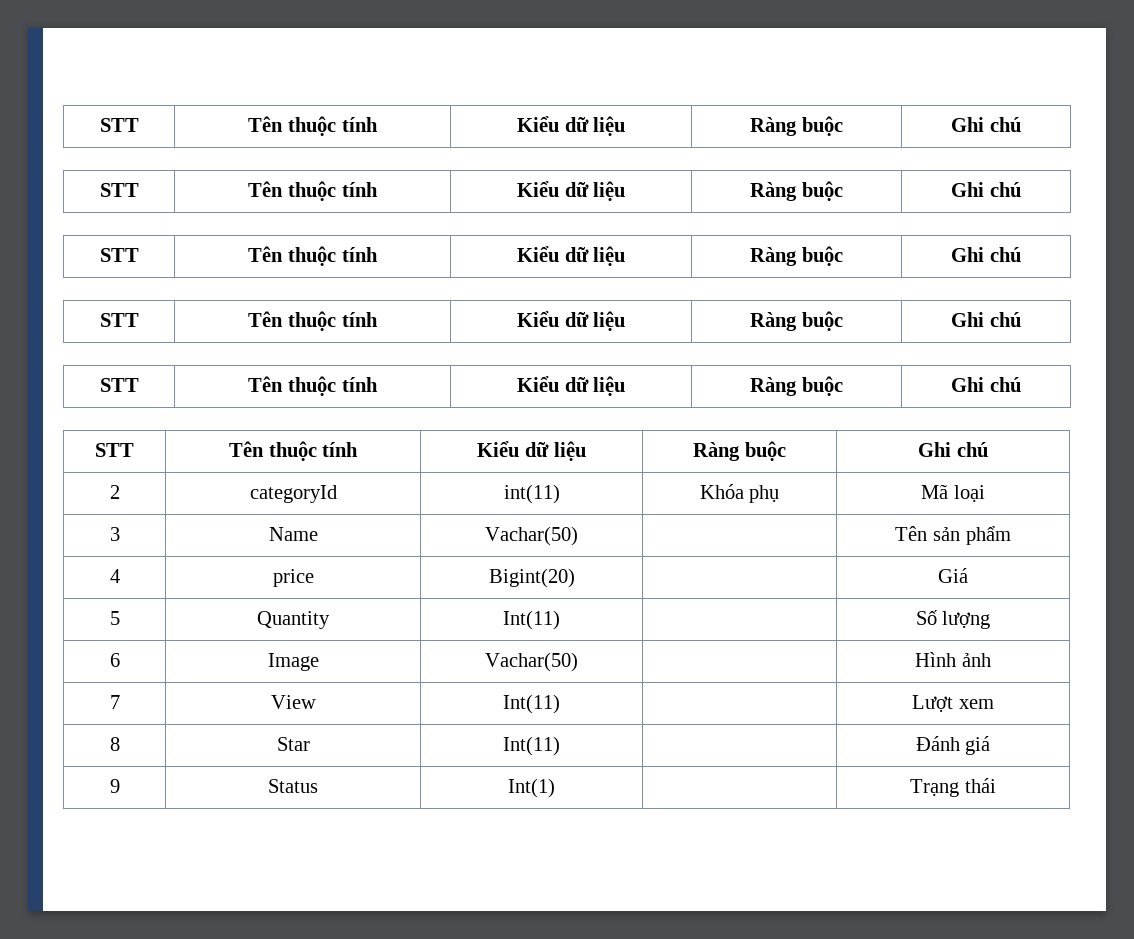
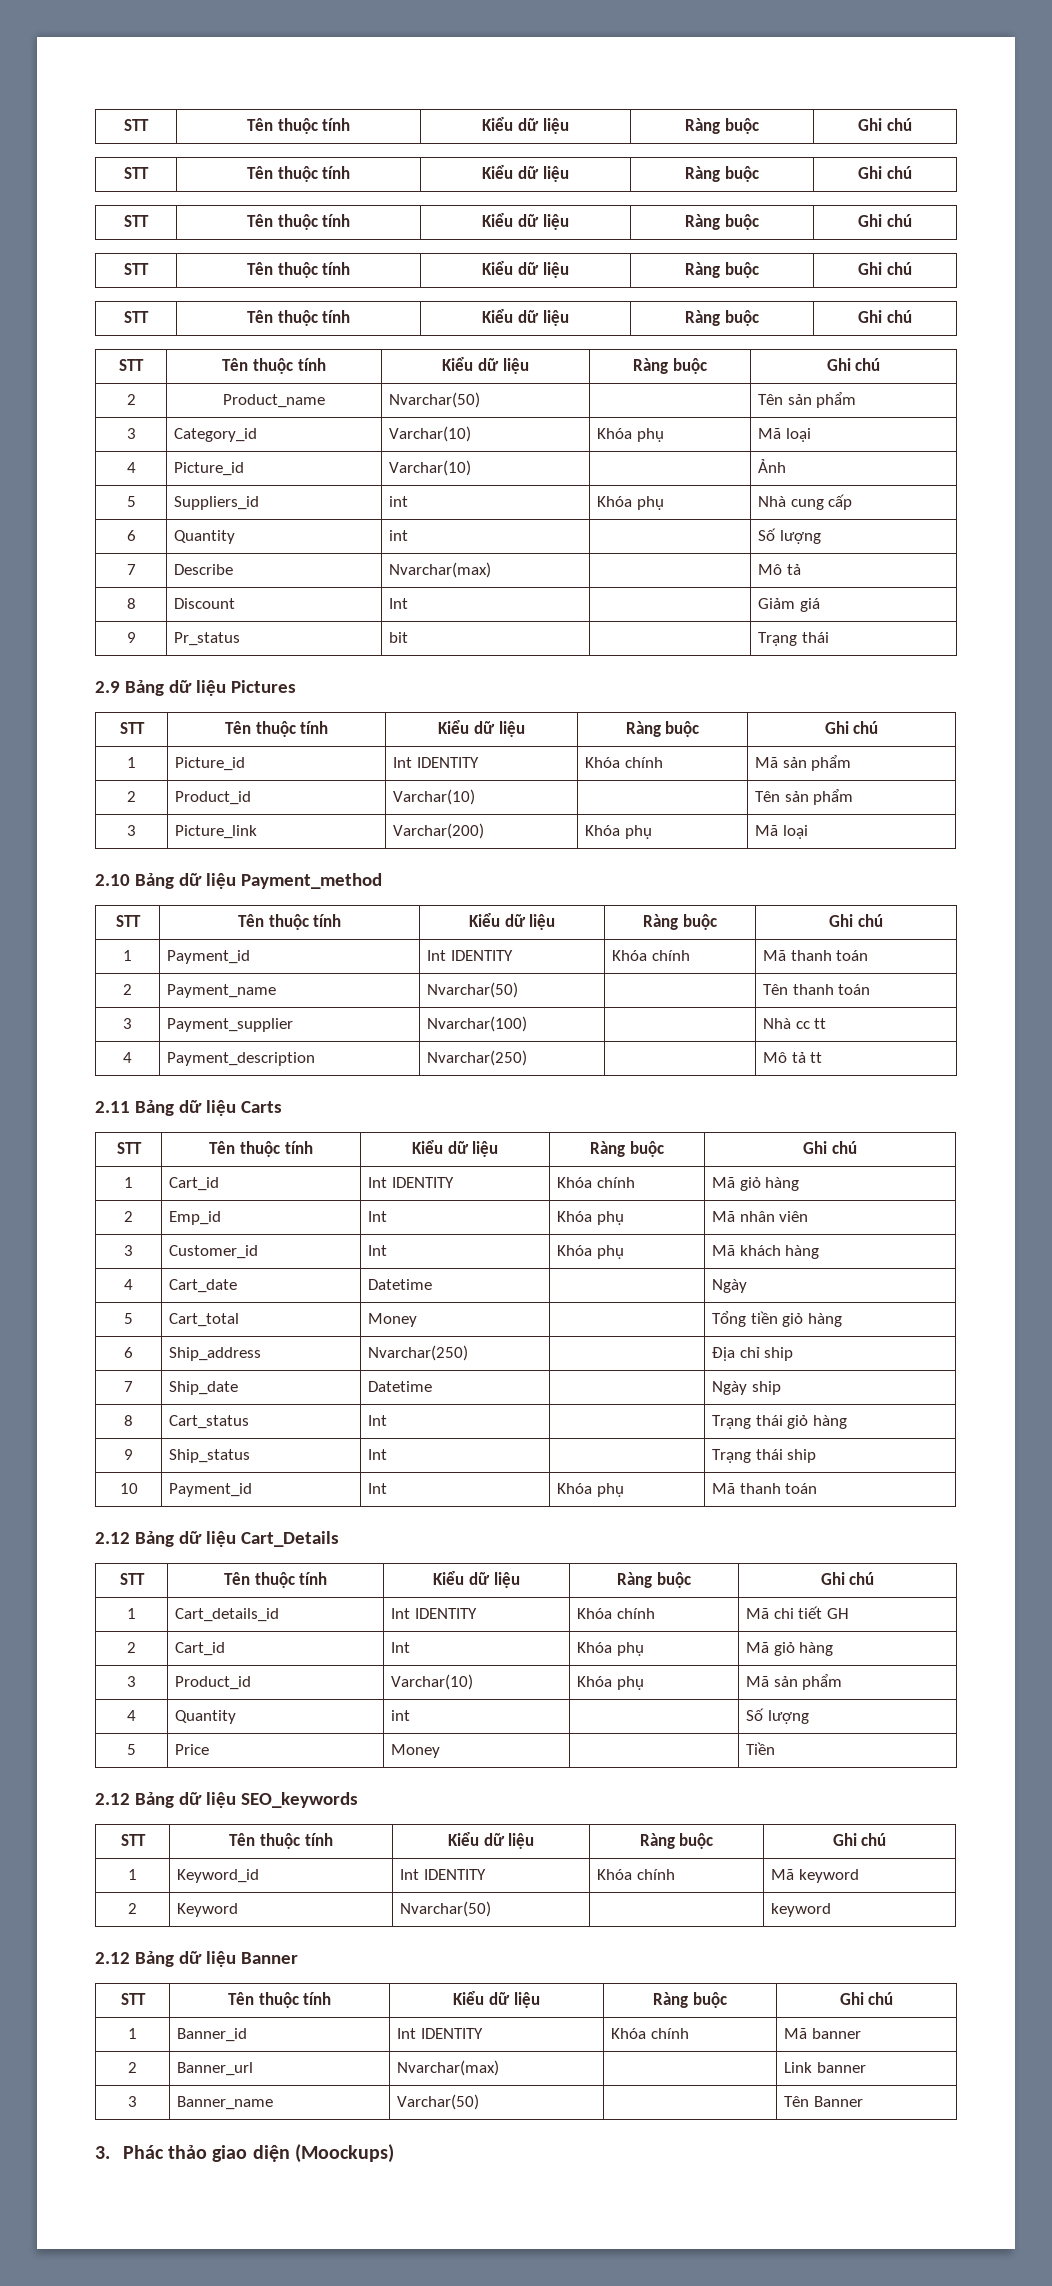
- 2 | categoryId | int(11) | Khóa phụ | Mã loại
- 3 | Name | Vachar(50) | | Tên sản phẩm
- 4 | price | Bigint(20) | | Giá
- 5 | Quantity | Int(11) | | Số lượng
- 6 | Image | Vachar(50) | | Hình ảnh
- 7 | View | Int(11) | | Lượt xem
- 8 | Star | Int(11) | | Đánh giá
- 9 | Status | Int(1) | | Trạng thái
+ 2 | Product_name | Nvarchar(50) | | Tên sản phẩm
+ 3 | Category_id | Varchar(10) | Khóa phụ | Mã loại
+ 4 | Picture_id | Varchar(10) | | Ảnh
+ 5 | Suppliers_id | int | Khóa phụ | Nhà cung cấp
+ 6 | Quantity | int | | Số lượng
+ 7 | Describe | Nvarchar(max) | | Mô tả
+ 8 | Discount | Int | | Giảm giá
+ 9 | Pr_status | bit | | Trạng thái
+ 2.9 Bảng dữ liệu Pictures
+ STT | Tên thuộc tính | Kiểu dữ liệu | Ràng buộc | Ghi chú
+ 1 | Picture_id | Int IDENTITY | Khóa chính | Mã sản phẩm
+ 2 | Product_id | Varchar(10) | | Tên sản phẩm
+ 3 | Picture_link | Varchar(200) | Khóa phụ | Mã loại
+ 2.10 Bảng dữ liệu Payment_method
+ STT | Tên thuộc tính | Kiểu dữ liệu | Ràng buộc | Ghi chú
+ 1 | Payment_id | Int IDENTITY | Khóa chính | Mã thanh toán
+ 2 | Payment_name | Nvarchar(50) | | Tên thanh toán
+ 3 | Payment_supplier | Nvarchar(100) | | Nhà cc tt
+ 4 | Payment_description | Nvarchar(250) | | Mô tả tt
+ 2.11 Bảng dữ liệu Carts
+ STT | Tên thuộc tính | Kiểu dữ liệu | Ràng buộc | Ghi chú
+ 1 | Cart_id | Int IDENTITY | Khóa chính | Mã giỏ hàng
+ 2 | Emp_id | Int | Khóa phụ | Mã nhân viên
+ 3 | Customer_id | Int | Khóa phụ | Mã khách hàng
+ 4 | Cart_date | Datetime | | Ngày
+ 5 | Cart_total | Money | | Tổng tiền giỏ hàng
+ 6 | Ship_address | Nvarchar(250) | | Địa chỉ ship
+ 7 | Ship_date | Datetime | | Ngày ship
+ 8 | Cart_status | Int | | Trạng thái giỏ hàng
+ 9 | Ship_status | Int | | Trạng thái ship
+ 10 | Payment_id | Int | Khóa phụ | Mã thanh toán
+ 2.12 Bảng dữ liệu Cart_Details
+ STT | Tên thuộc tính | Kiểu dữ liệu | Ràng buộc | Ghi chú
+ 1 | Cart_details_id | Int IDENTITY | Khóa chính | Mã chi tiết GH
+ 2 | Cart_id | Int | Khóa phụ | Mã giỏ hàng
+ 3 | Product_id | Varchar(10) | Khóa phụ | Mã sản phẩm
+ 4 | Quantity | int | | Số lượng
+ 5 | Price | Money | | Tiền
+ 2.12 Bảng dữ liệu SEO_keywords
+ STT | Tên thuộc tính | Kiểu dữ liệu | Ràng buộc | Ghi chú
+ 1 | Keyword_id | Int IDENTITY | Khóa chính | Mã keyword
+ 2 | Keyword | Nvarchar(50) | | keyword
+ 2.12 Bảng dữ liệu Banner
+ STT | Tên thuộc tính | Kiểu dữ liệu | Ràng buộc | Ghi chú
+ 1 | Banner_id | Int IDENTITY | Khóa chính | Mã banner
+ 2 | Banner_url | Nvarchar(max) | | Link banner
+ 3 | Banner_name | Varchar(50) | | Tên Banner
+ 3. Phác thảo giao diện (Moockups)

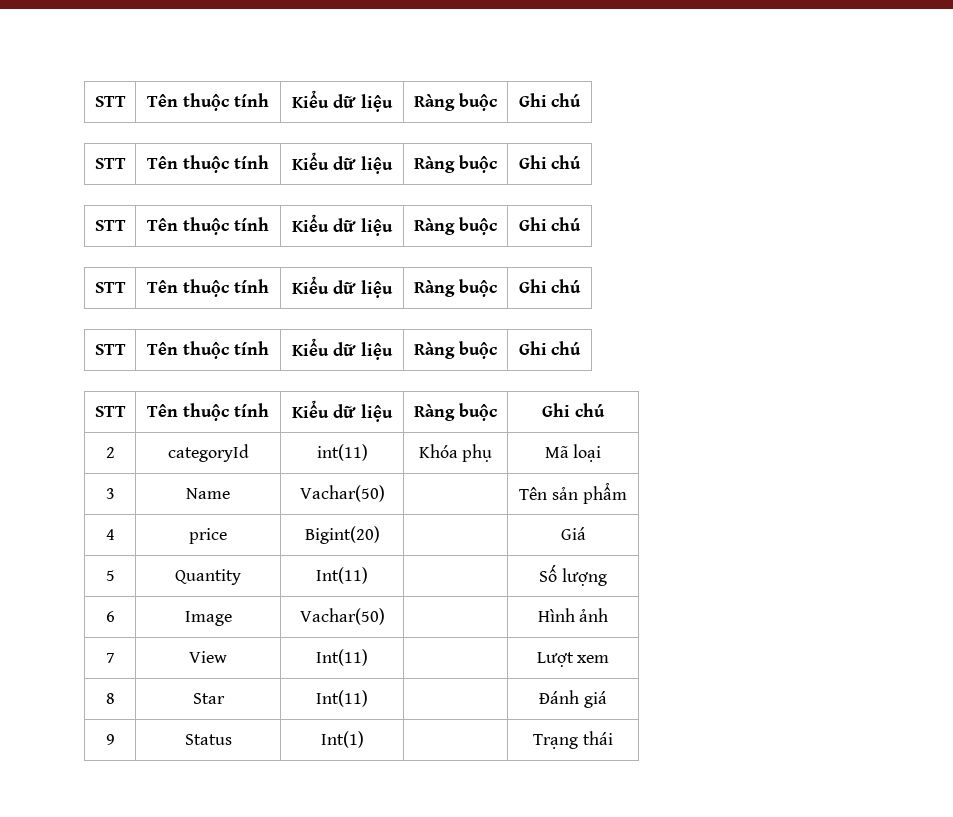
- 2 | Product_name | Nvarchar(50) | | Tên sản phẩm
- 3 | Category_id | Varchar(10) | Khóa phụ | Mã loại
- 4 | Picture_id | Varchar(10) | | Ảnh
- 5 | Suppliers_id | int | Khóa phụ | Nhà cung cấp
- 6 | Quantity | int | | Số lượng
- 7 | Describe | Nvarchar(max) | | Mô tả
- 8 | Discount | Int | | Giảm giá
- 9 | Pr_status | bit | | Trạng thái
- 2.9 Bảng dữ liệu Pictures
- STT | Tên thuộc tính | Kiểu dữ liệu | Ràng buộc | Ghi chú
- 1 | Picture_id | Int IDENTITY | Khóa chính | Mã sản phẩm
- 2 | Product_id | Varchar(10) | | Tên sản phẩm
- 3 | Picture_link | Varchar(200) | Khóa phụ | Mã loại
- 2.10 Bảng dữ liệu Payment_method
- STT | Tên thuộc tính | Kiểu dữ liệu | Ràng buộc | Ghi chú
- 1 | Payment_id | Int IDENTITY | Khóa chính | Mã thanh toán
- 2 | Payment_name | Nvarchar(50) | | Tên thanh toán
- 3 | Payment_supplier | Nvarchar(100) | | Nhà cc tt
- 4 | Payment_description | Nvarchar(250) | | Mô tả tt
- 2.11 Bảng dữ liệu Carts
- STT | Tên thuộc tính | Kiểu dữ liệu | Ràng buộc | Ghi chú
- 1 | Cart_id | Int IDENTITY | Khóa chính | Mã giỏ hàng
- 2 | Emp_id | Int | Khóa phụ | Mã nhân viên
- 3 | Customer_id | Int | Khóa phụ | Mã khách hàng
- 4 | Cart_date | Datetime | | Ngày
- 5 | Cart_total | Money | | Tổng tiền giỏ hàng
- 6 | Ship_address | Nvarchar(250) | | Địa chỉ ship
- 7 | Ship_date | Datetime | | Ngày ship
- 8 | Cart_status | Int | | Trạng thái giỏ hàng
- 9 | Ship_status | Int | | Trạng thái ship
- 10 | Payment_id | Int | Khóa phụ | Mã thanh toán
- 2.12 Bảng dữ liệu Cart_Details
- STT | Tên thuộc tính | Kiểu dữ liệu | Ràng buộc | Ghi chú
- 1 | Cart_details_id | Int IDENTITY | Khóa chính | Mã chi tiết GH
- 2 | Cart_id | Int | Khóa phụ | Mã giỏ hàng
- 3 | Product_id | Varchar(10) | Khóa phụ | Mã sản phẩm
- 4 | Quantity | int | | Số lượng
- 5 | Price | Money | | Tiền
- 2.12 Bảng dữ liệu SEO_keywords
- STT | Tên thuộc tính | Kiểu dữ liệu | Ràng buộc | Ghi chú
- 1 | Keyword_id | Int IDENTITY | Khóa chính | Mã keyword
- 2 | Keyword | Nvarchar(50) | | keyword
- 2.12 Bảng dữ liệu Banner
- STT | Tên thuộc tính | Kiểu dữ liệu | Ràng buộc | Ghi chú
- 1 | Banner_id | Int IDENTITY | Khóa chính | Mã banner
- 2 | Banner_url | Nvarchar(max) | | Link banner
- 3 | Banner_name | Varchar(50) | | Tên Banner
- 3. Phác thảo giao diện (Moockups)
+ 2 | categoryId | int(11) | Khóa phụ | Mã loại
+ 3 | Name | Vachar(50) | | Tên sản phẩm
+ 4 | price | Bigint(20) | | Giá
+ 5 | Quantity | Int(11) | | Số lượng
+ 6 | Image | Vachar(50) | | Hình ảnh
+ 7 | View | Int(11) | | Lượt xem
+ 8 | Star | Int(11) | | Đánh giá
+ 9 | Status | Int(1) | | Trạng thái

